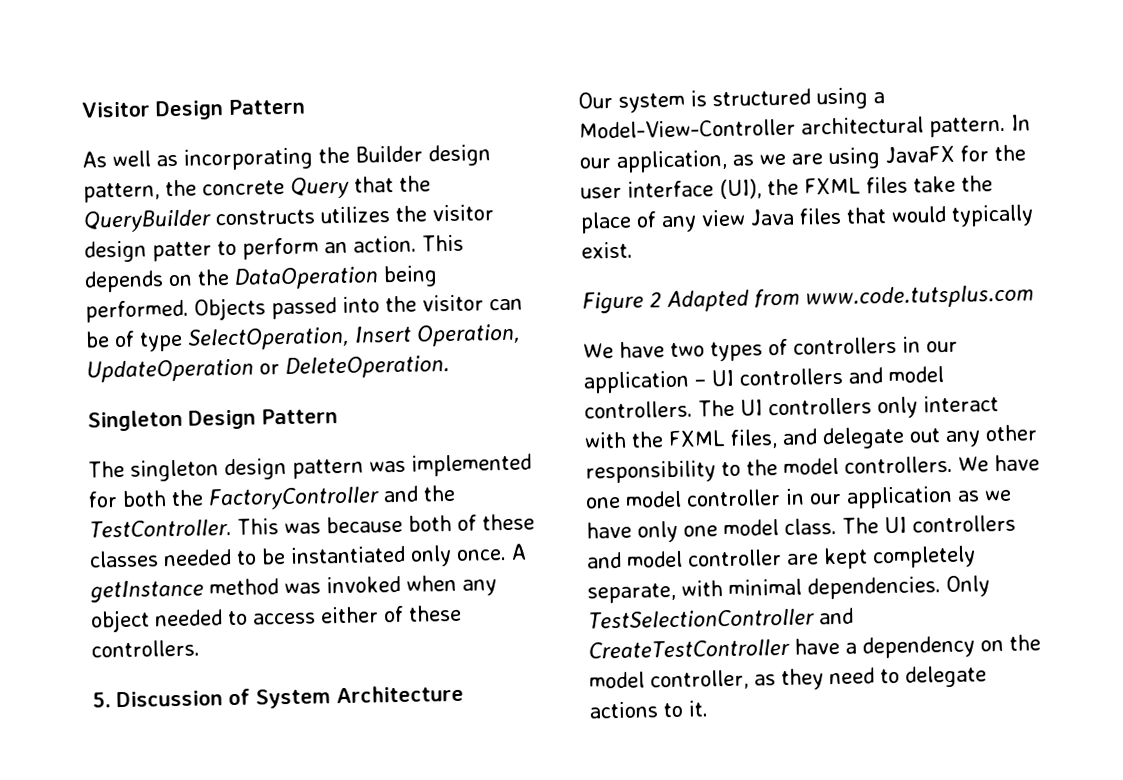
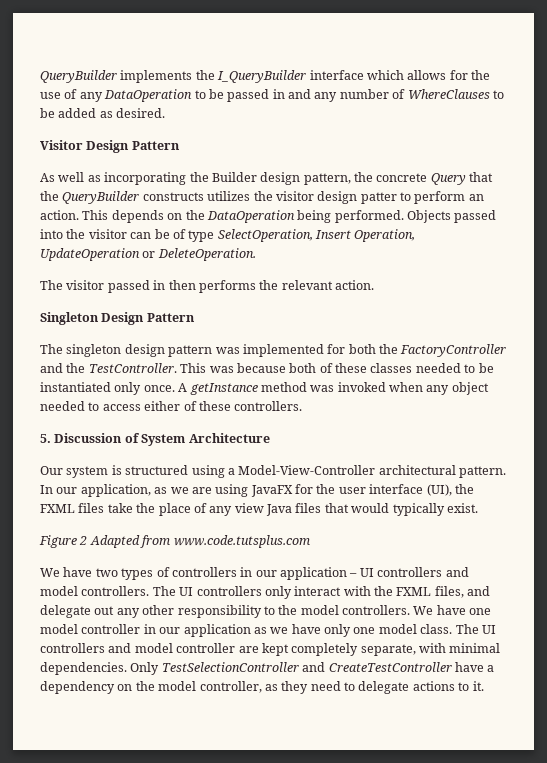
+ QueryBuilder implements the I_QueryBuilder interface which allows for the use of any DataOperation to be passed in and any number of WhereClauses to be added as desired.
+ The visitor passed in then performs the relevant action.

